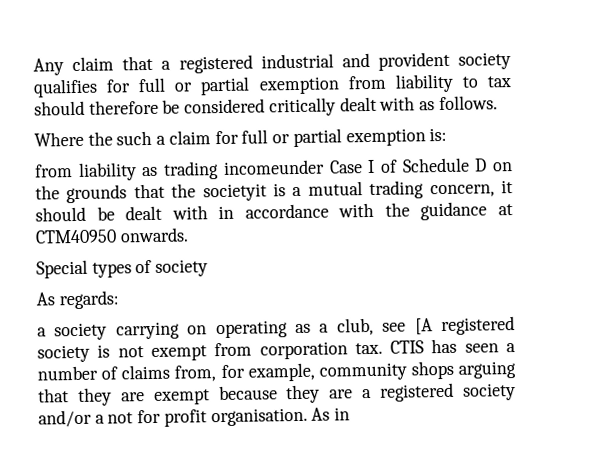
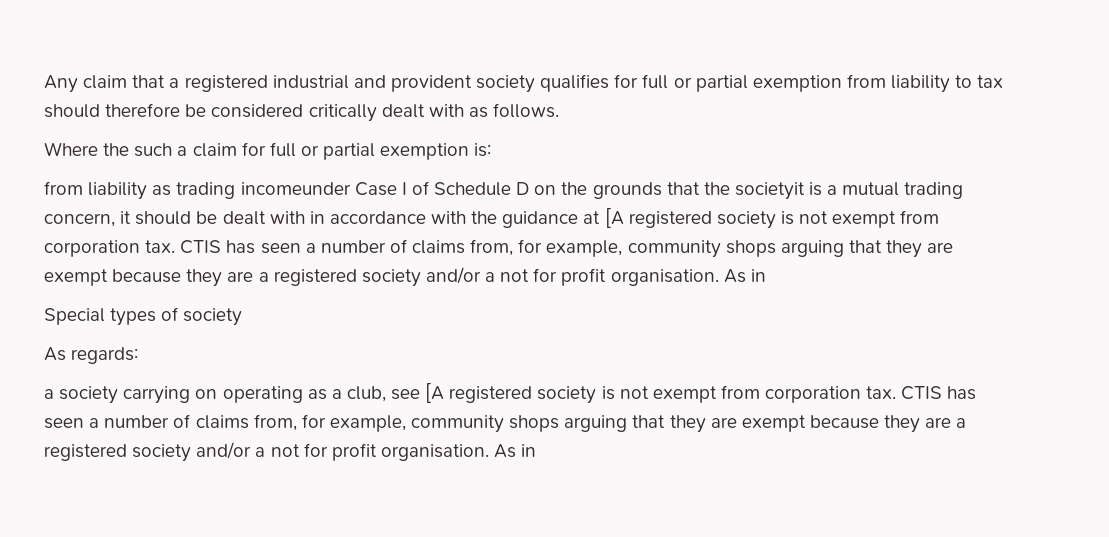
- from liability as trading incomeunder Case I of Schedule D on the grounds that the societyit is a mutual trading concern, it should be dealt with in accordance with the guidance at CTM40950 onwards.
+ from liability as trading incomeunder Case I of Schedule D on the grounds that the societyit is a mutual trading concern, it should be dealt with in accordance with the guidance at [A registered society is not exempt from corporation tax. CTIS has seen a number of claims from, for example, community shops arguing that they are exempt because they are a registered society and/or a not for profit organisation. As in

